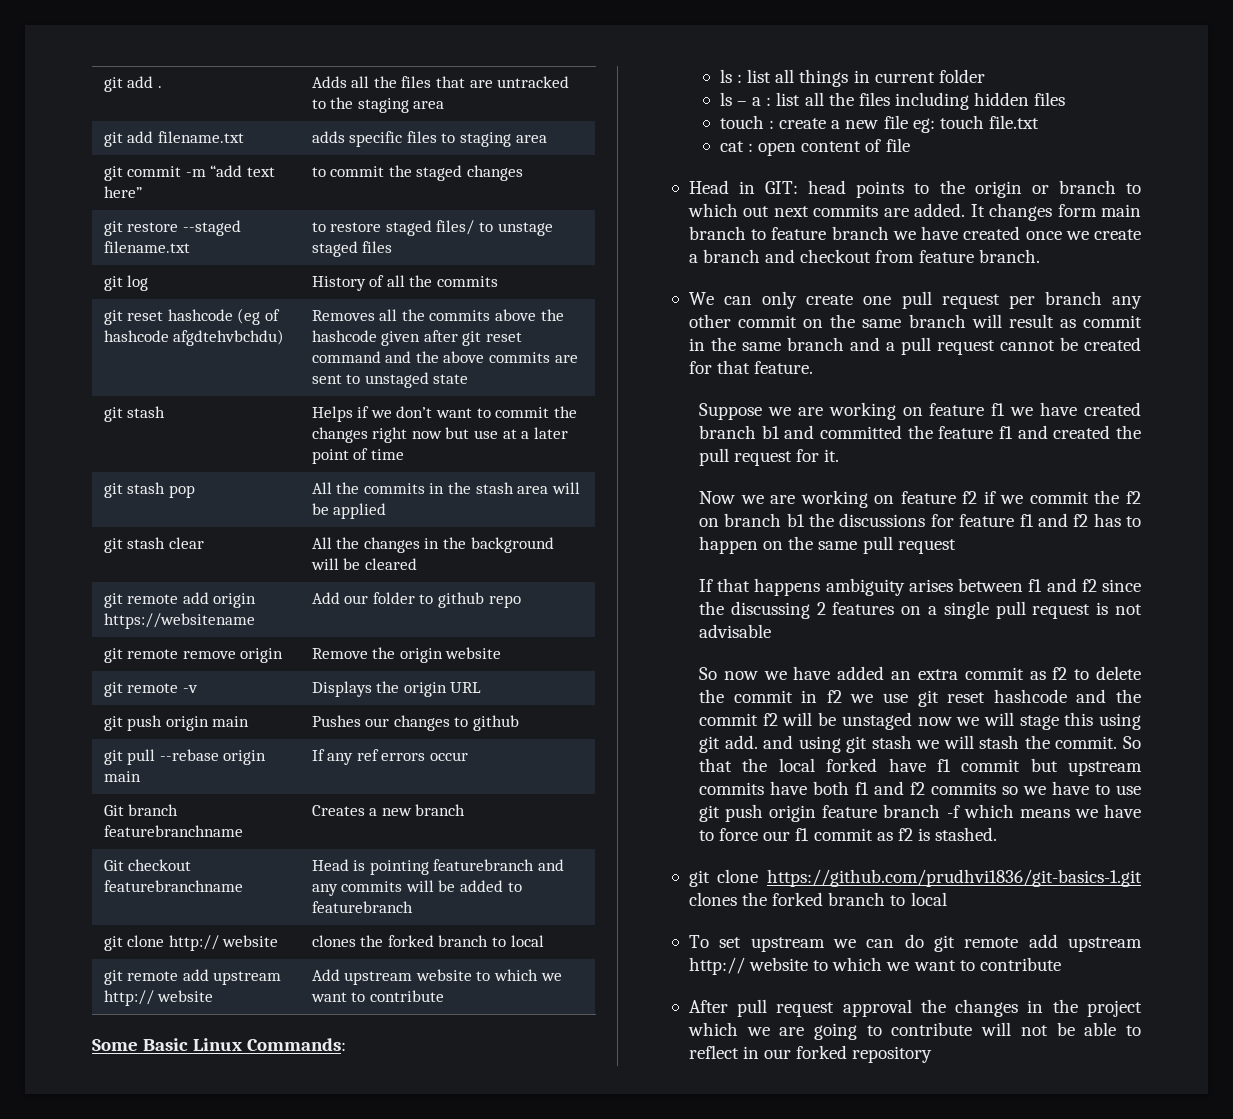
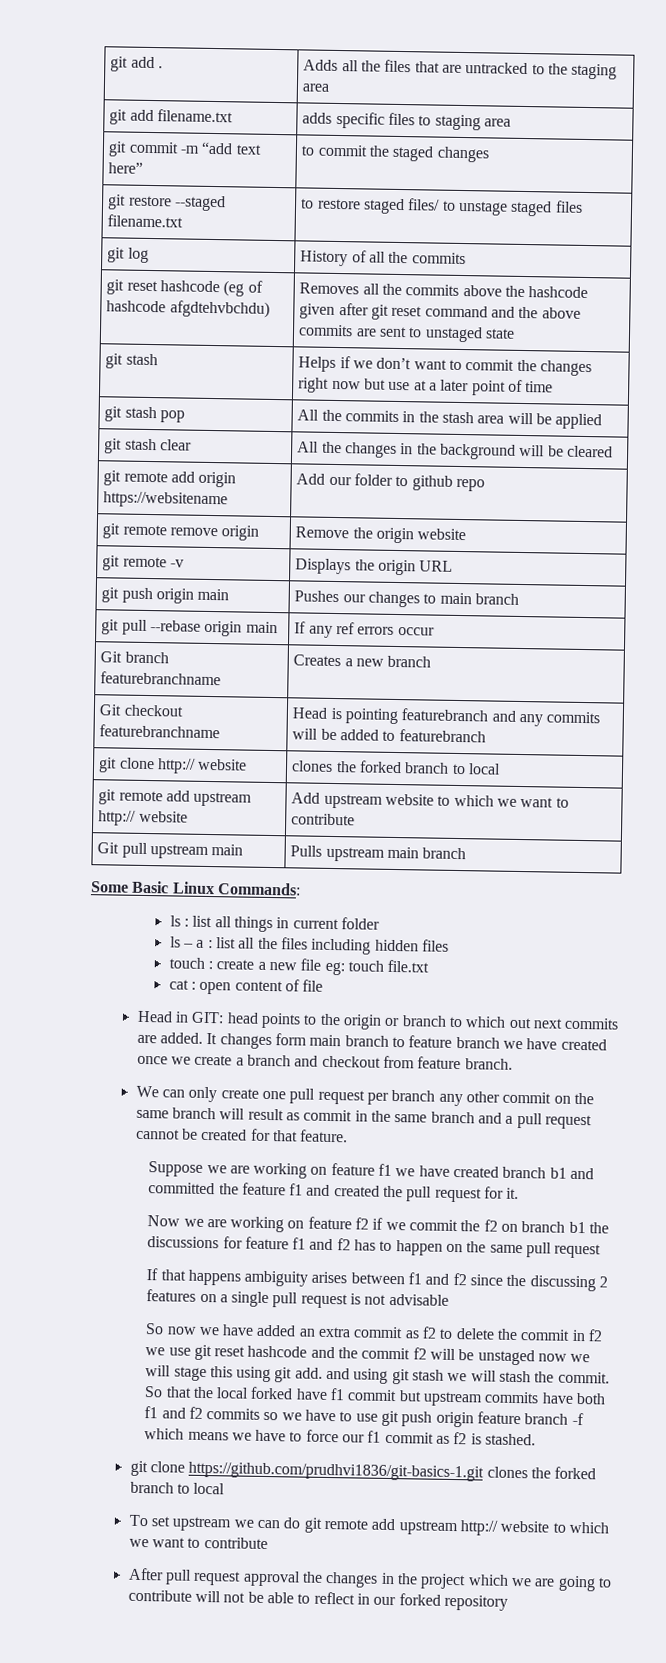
- git push origin main | Pushes our changes to github
+ git push origin main | Pushes our changes to main branch
+ Git pull upstream main | Pulls upstream main branch

